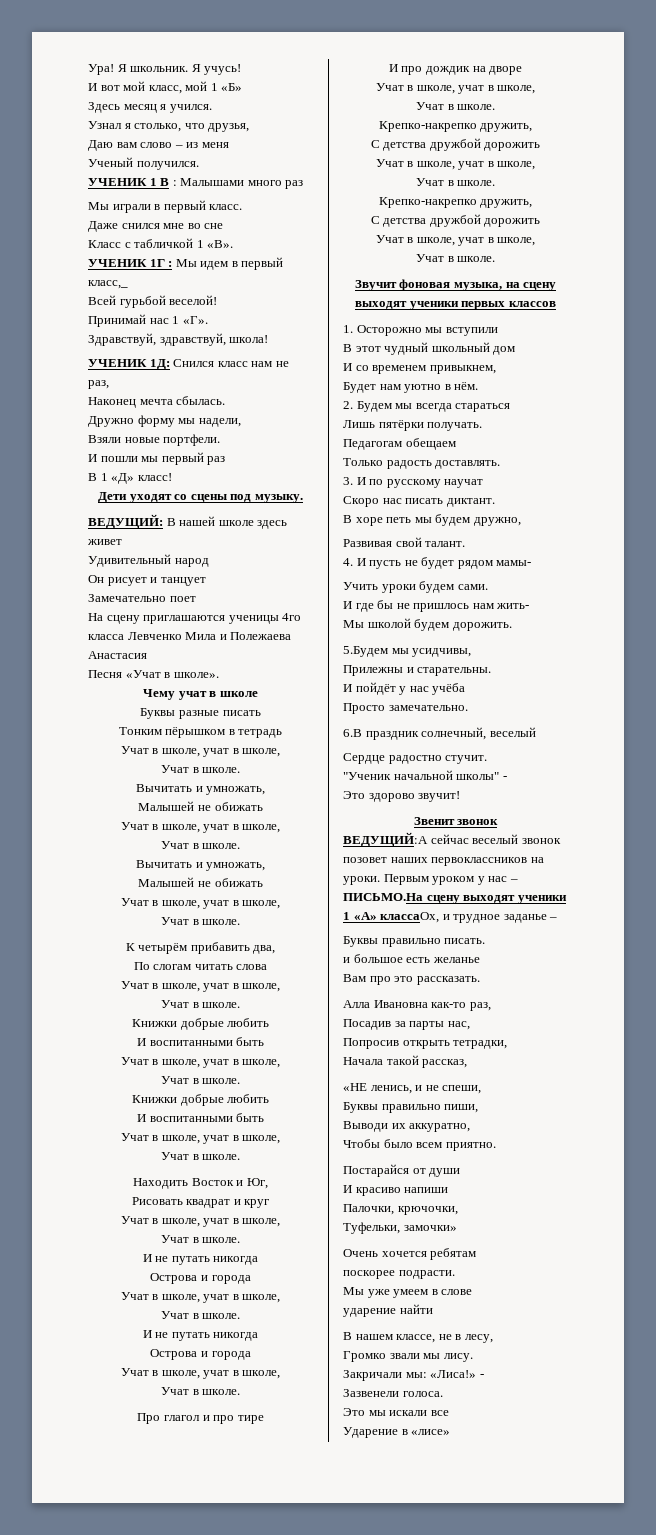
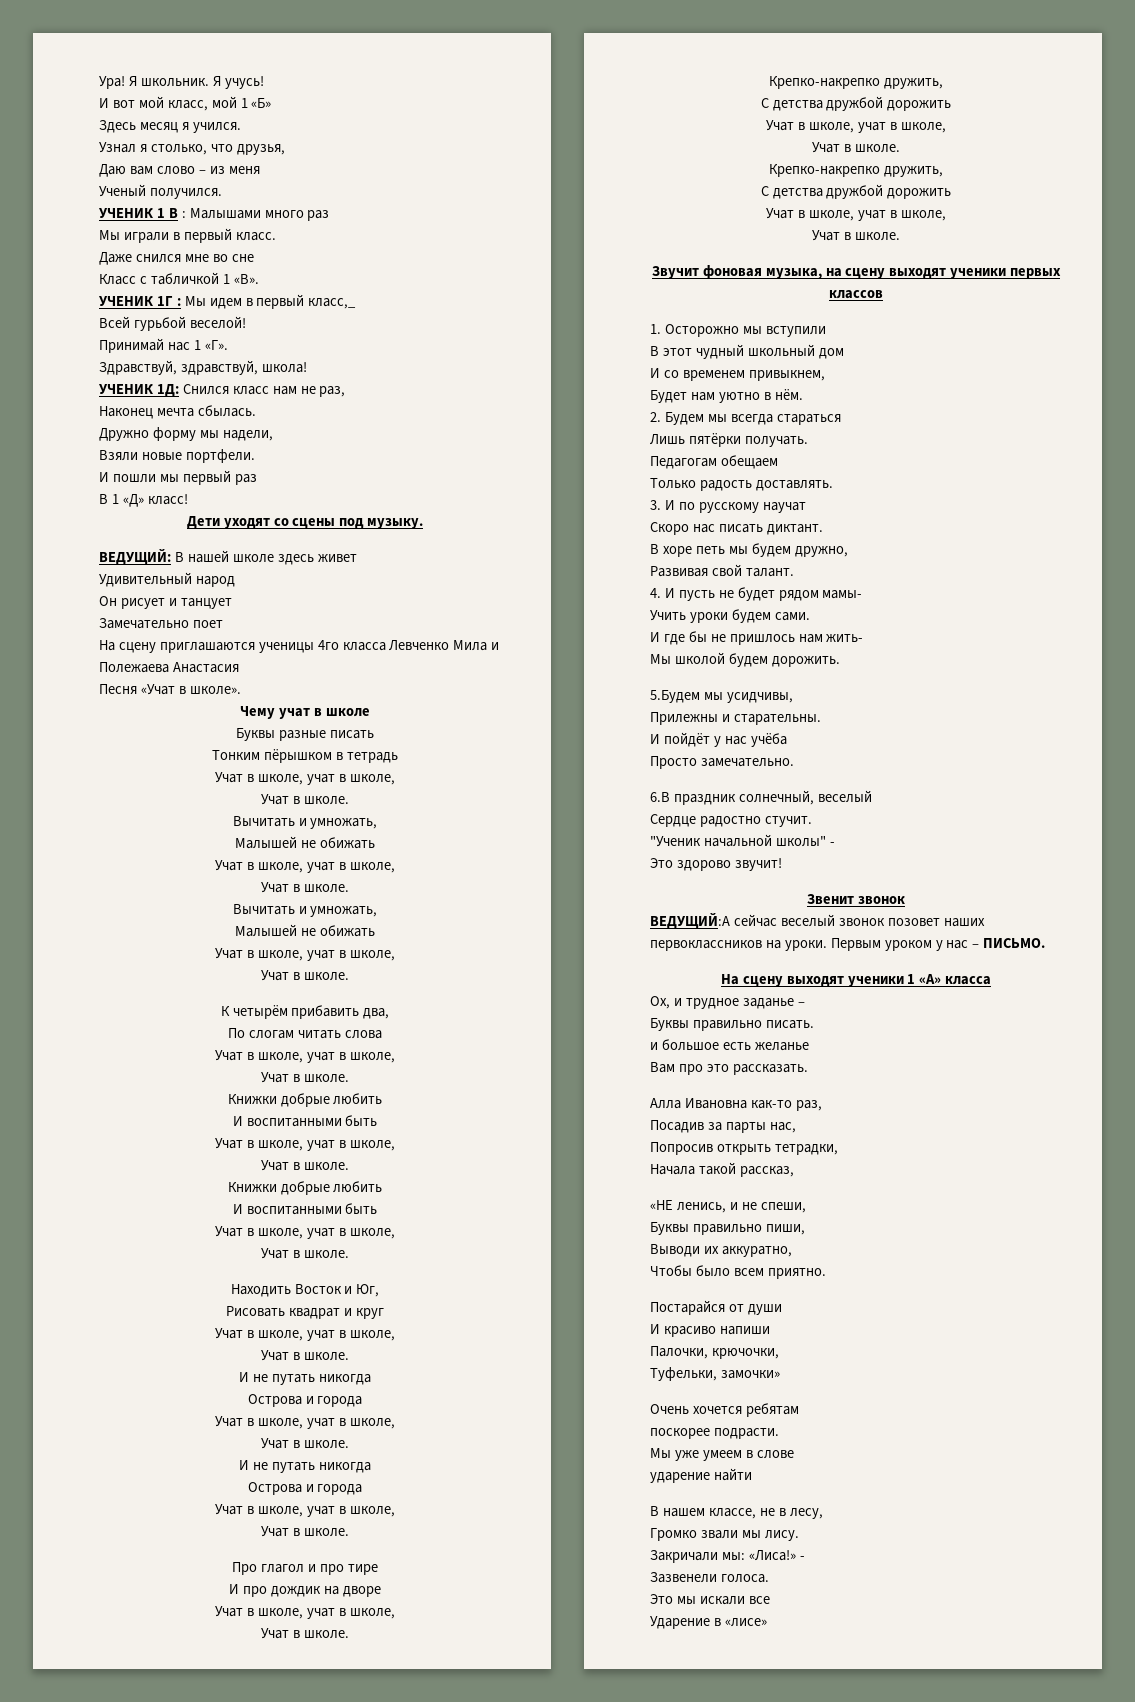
- Первым уроком у нас – ПИСЬМО.На сцену выходят ученики 1 «А» классаОх, и трудное заданье –
+ Первым уроком у нас – ПИСЬМО.
+ На сцену выходят ученики 1 «А» класса
+ Ох, и трудное заданье –

